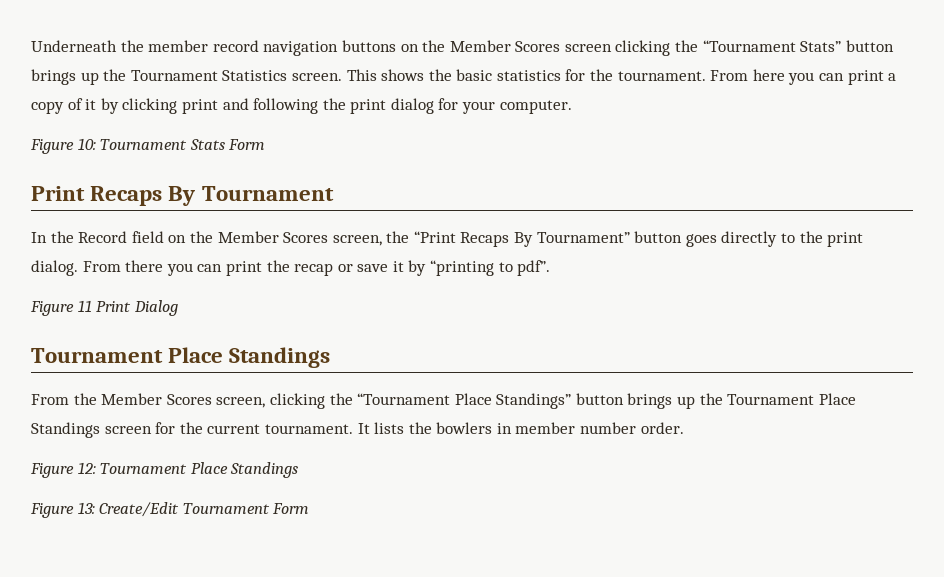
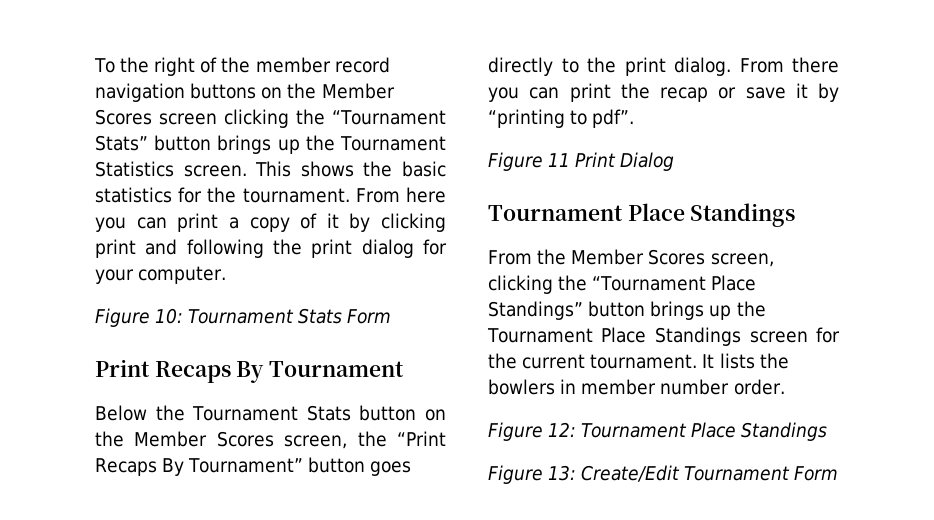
- Underneath the member record navigation buttons on the Member Scores screen clicking the “Tournament Stats” button brings up the Tournament Statistics screen.
+ To the right of the member record navigation buttons on the Member Scores screen clicking the “Tournament Stats” button brings up the Tournament Statistics screen.
- In the Record field on the Member Scores screen, the “Print Recaps By Tournament” button goes directly to the print dialog.
+ Below the Tournament Stats button on the Member Scores screen, the “Print Recaps By Tournament” button goes directly to the print dialog.

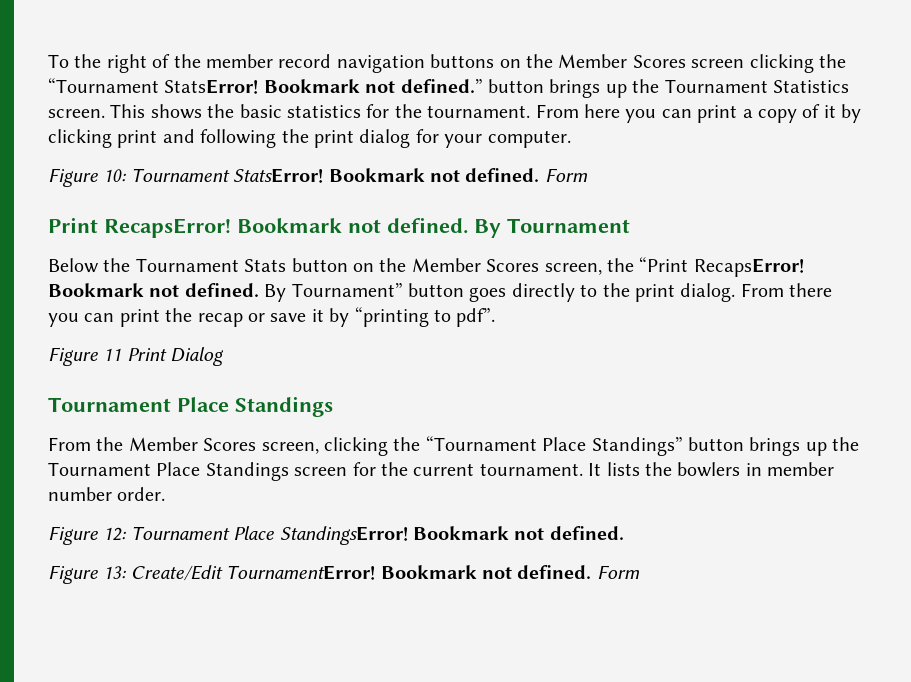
- To the right of the member record navigation buttons on the Member Scores screen clicking the “Tournament Stats” button brings up the Tournament Statistics screen.
+ To the right of the member record navigation buttons on the Member Scores screen clicking the “Tournament StatsError! Bookmark not defined.” button brings up the Tournament Statistics screen.
- Figure 10: Tournament Stats Form
- Print Recaps By Tournament
+ Figure 10: Tournament StatsError! Bookmark not defined. Form
+ Print RecapsError! Bookmark not defined. By Tournament
- Below the Tournament Stats button on the Member Scores screen, the “Print Recaps By Tournament” button goes directly to the print dialog.
+ Below the Tournament Stats button on the Member Scores screen, the “Print RecapsError! Bookmark not defined. By Tournament” button goes directly to the print dialog.
- Figure 12: Tournament Place Standings
+ Figure 12: Tournament Place StandingsError! Bookmark not defined.
- Figure 13: Create/Edit Tournament Form
+ Figure 13: Create/Edit TournamentError! Bookmark not defined. Form

